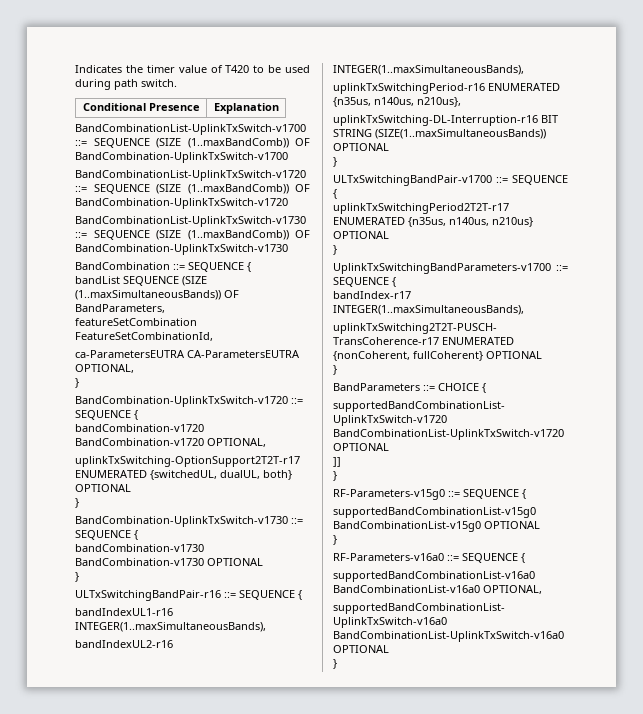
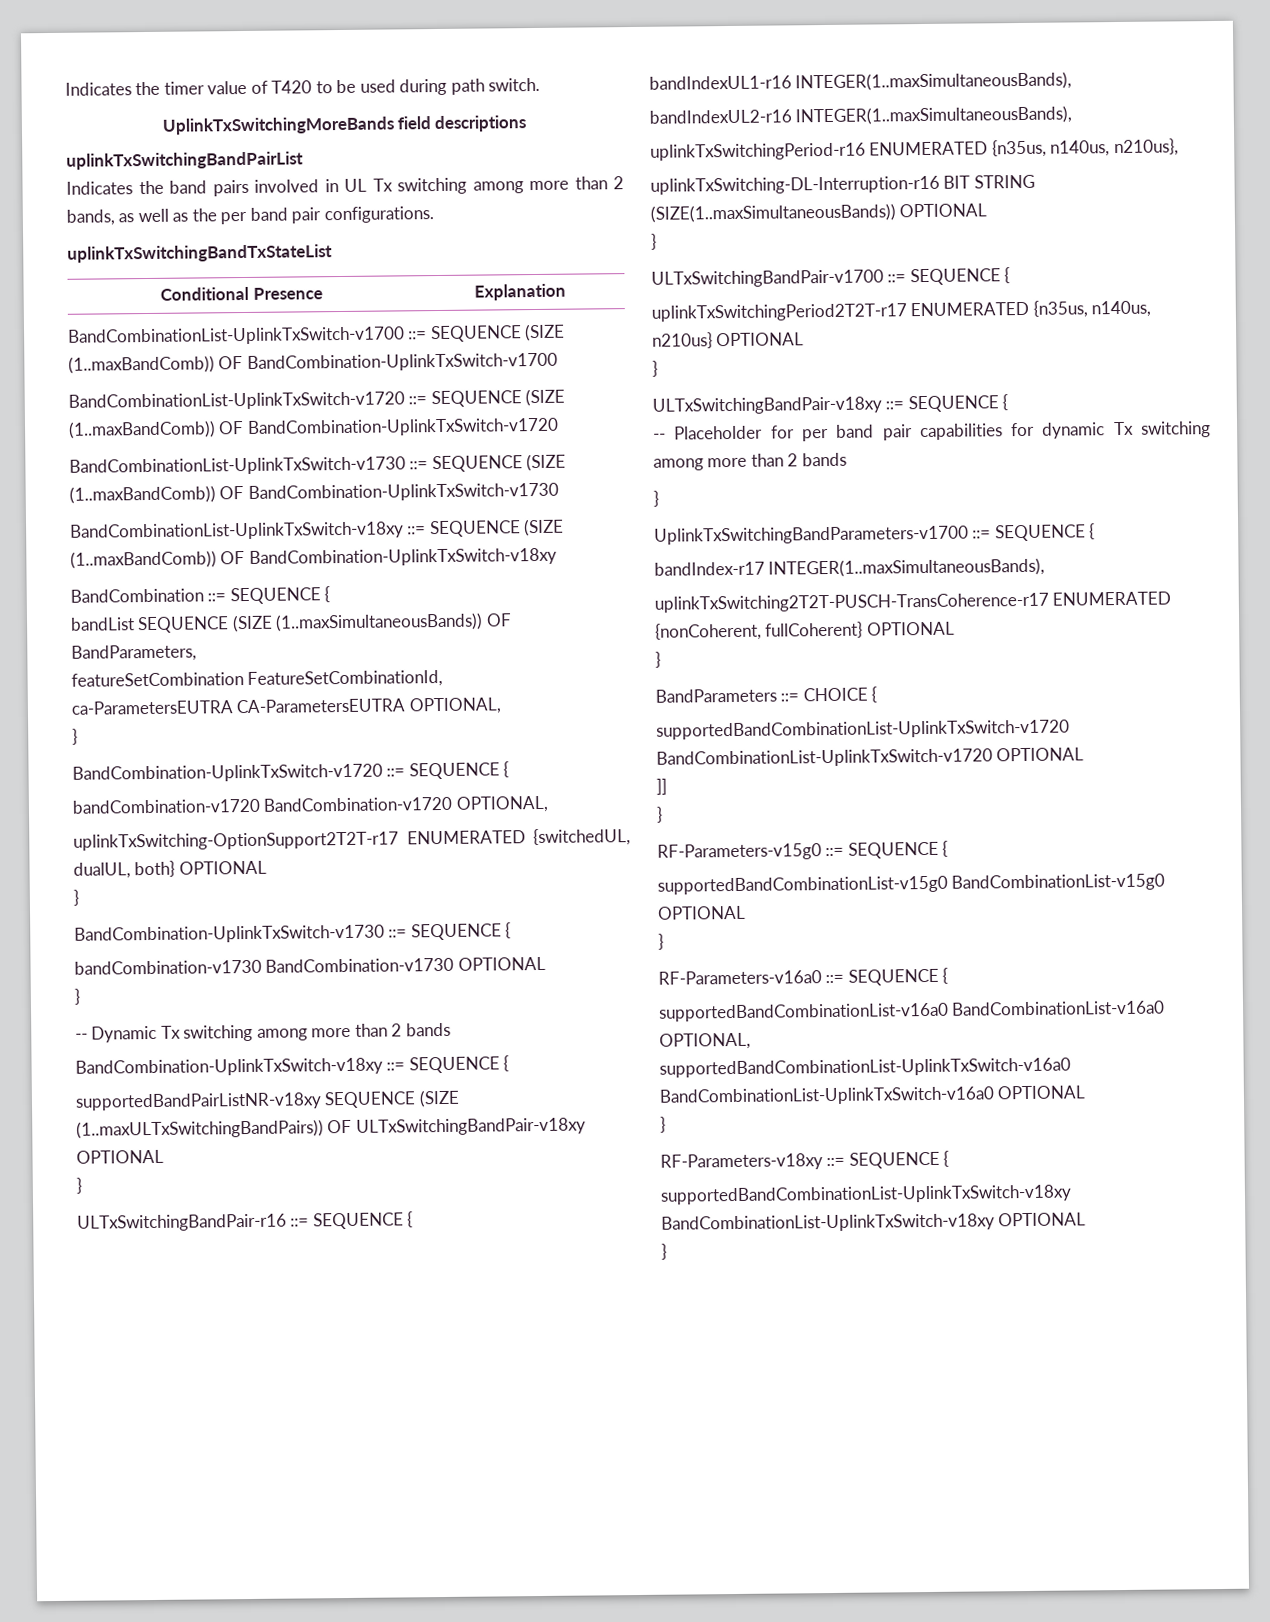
+ UplinkTxSwitchingMoreBands field descriptions
+ uplinkTxSwitchingBandPairList
+ Indicates the band pairs involved in UL Tx switching among more than 2 bands, as well as the per band pair configurations.
+ uplinkTxSwitchingBandTxStateList
+ BandCombinationList-UplinkTxSwitch-v18xy ::= SEQUENCE (SIZE (1..maxBandComb)) OF BandCombination-UplinkTxSwitch-v18xy
+ -- Dynamic Tx switching among more than 2 bands
+ BandCombination-UplinkTxSwitch-v18xy ::= SEQUENCE {
+ supportedBandPairListNR-v18xy SEQUENCE (SIZE (1..maxULTxSwitchingBandPairs)) OF ULTxSwitchingBandPair-v18xy OPTIONAL
+ }
+ ULTxSwitchingBandPair-v18xy ::= SEQUENCE {
+ -- Placeholder for per band pair capabilities for dynamic Tx switching among more than 2 bands
+ }
+ RF-Parameters-v18xy ::= SEQUENCE {
+ supportedBandCombinationList-UplinkTxSwitch-v18xy BandCombinationList-UplinkTxSwitch-v18xy OPTIONAL
+ }

